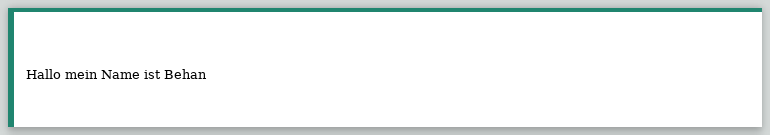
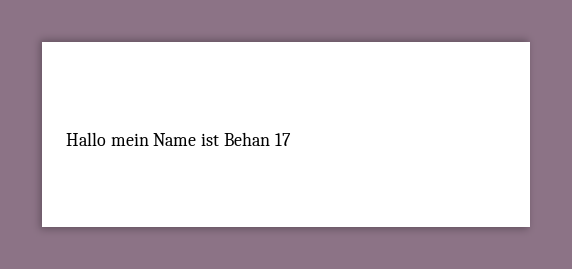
- Hallo mein Name ist Behan
+ Hallo mein Name ist Behan 17

